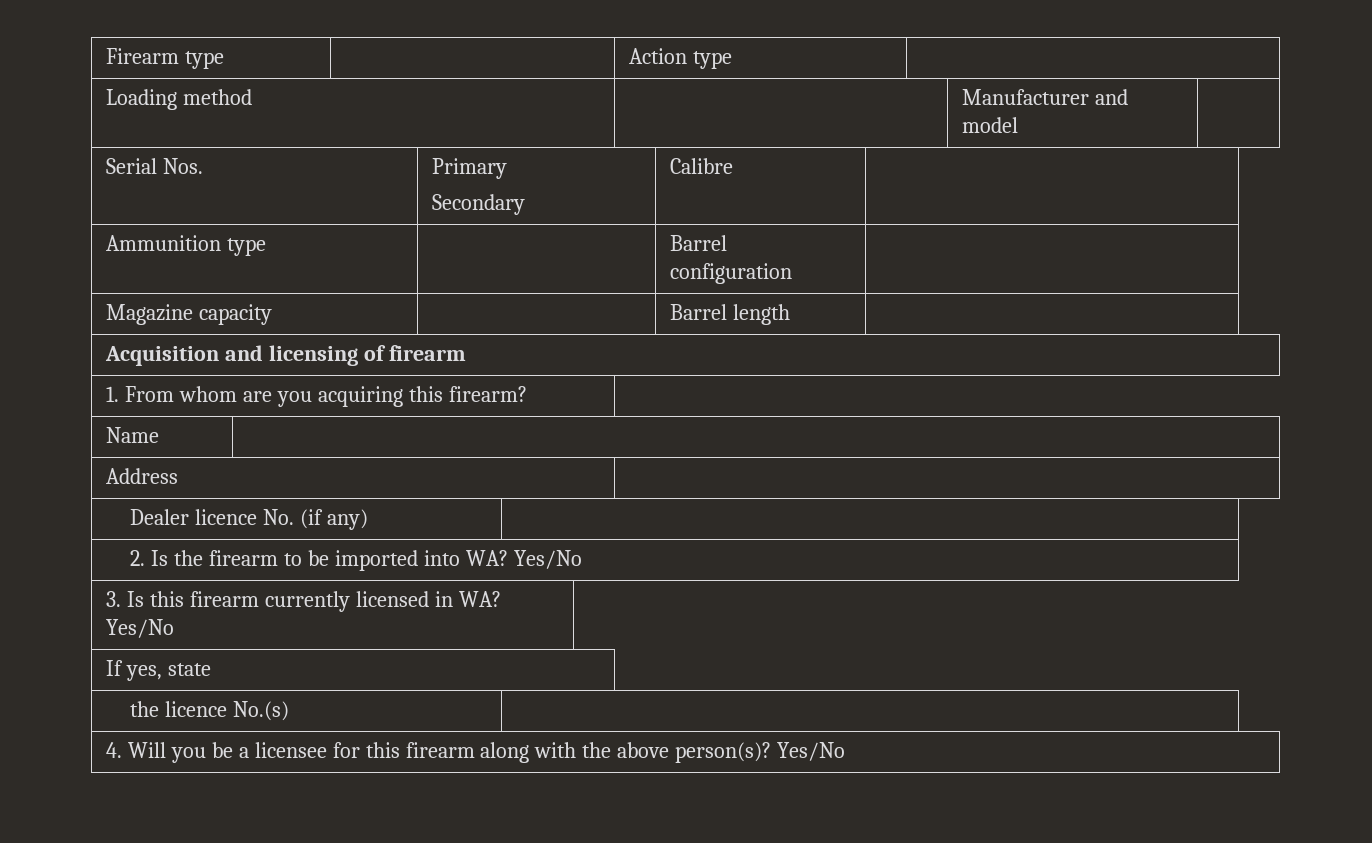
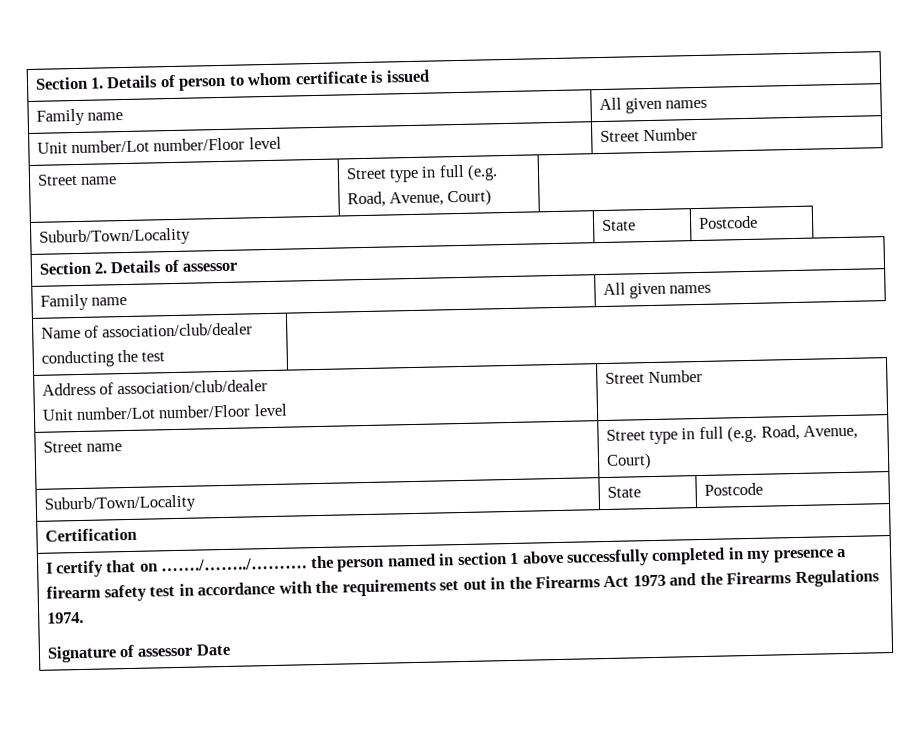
- Firearm type | | Action type |
- Loading method | | Manufacturer and model |
- Serial Nos. | Primary
- Secondary | Calibre |
- Ammunition type | | Barrel configuration |
- Magazine capacity | | Barrel length |
- Acquisition and licensing of firearm
- 1. From whom are you acquiring this firearm?
- Name |
- Address |
- Dealer licence No. (if any) |
- 2. Is the firearm to be imported into WA? Yes/No
- 3. Is this firearm currently licensed in WA? Yes/No
- If yes, state
- the licence No.(s) |
- 4. Will you be a licensee for this firearm along with the above person(s)? Yes/No
+ Section 1. Details of person to whom certificate is issued
+ Family name | All given names
+ Unit number/Lot number/Floor level | Street Number
+ Street name | Street type in full (e.g. Road, Avenue, Court)
+ Suburb/Town/Locality | State | Postcode
+ Section 2. Details of assessor
+ Family name | All given names
+ Name of association/club/dealer conducting the test
+ Address of association/club/dealer
+ Unit number/Lot number/Floor level | Street Number
+ Street name | Street type in full (e.g. Road, Avenue, Court)
+ Suburb/Town/Locality | State | Postcode
+ Certification
+ I certify that on ……./……../………. the person named in section 1 above successfully completed in my presence a firearm safety test in accordance with the requirements set out in the Firearms Act 1973 and the Firearms Regulations 1974.
+ Signature of assessor Date

